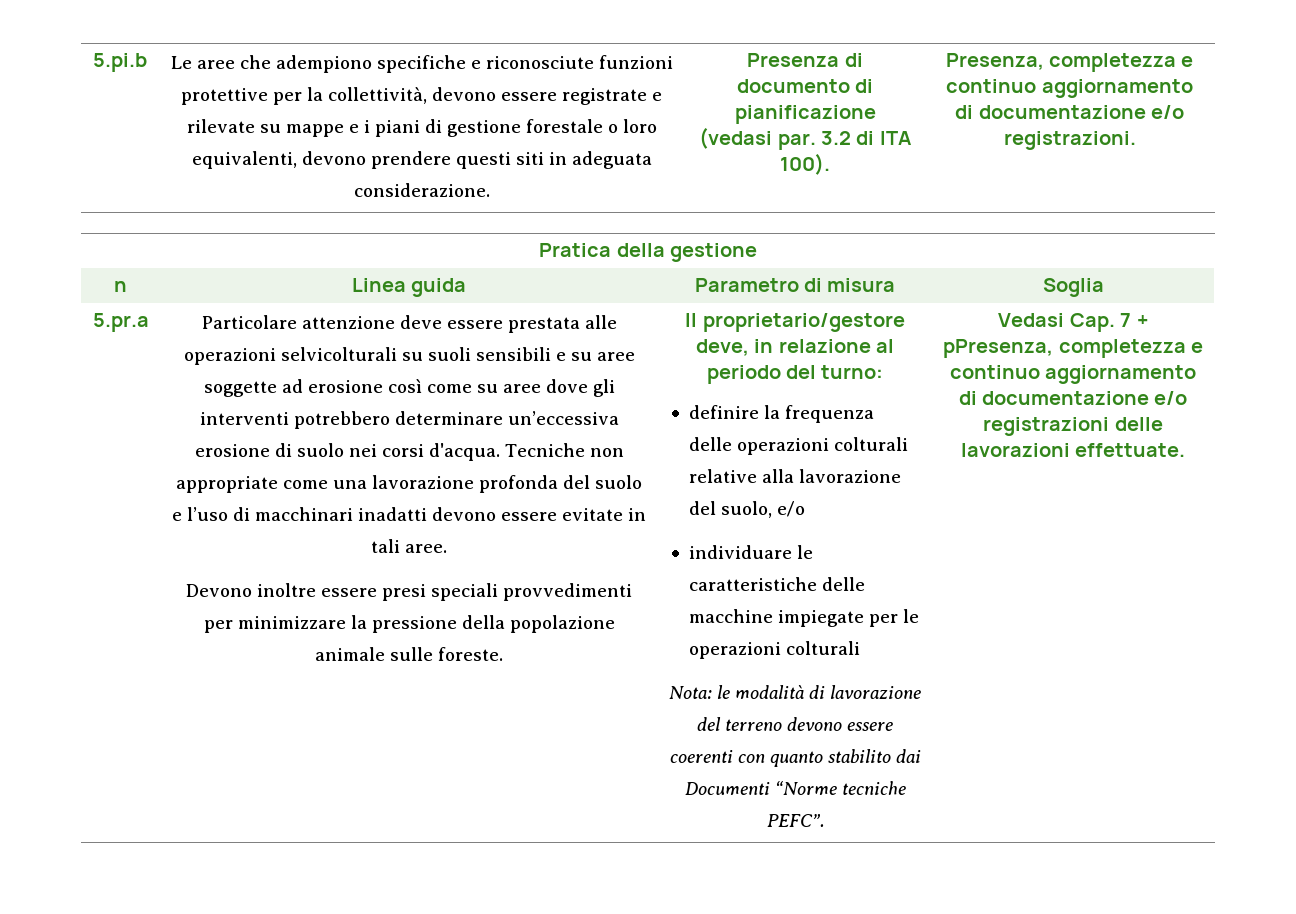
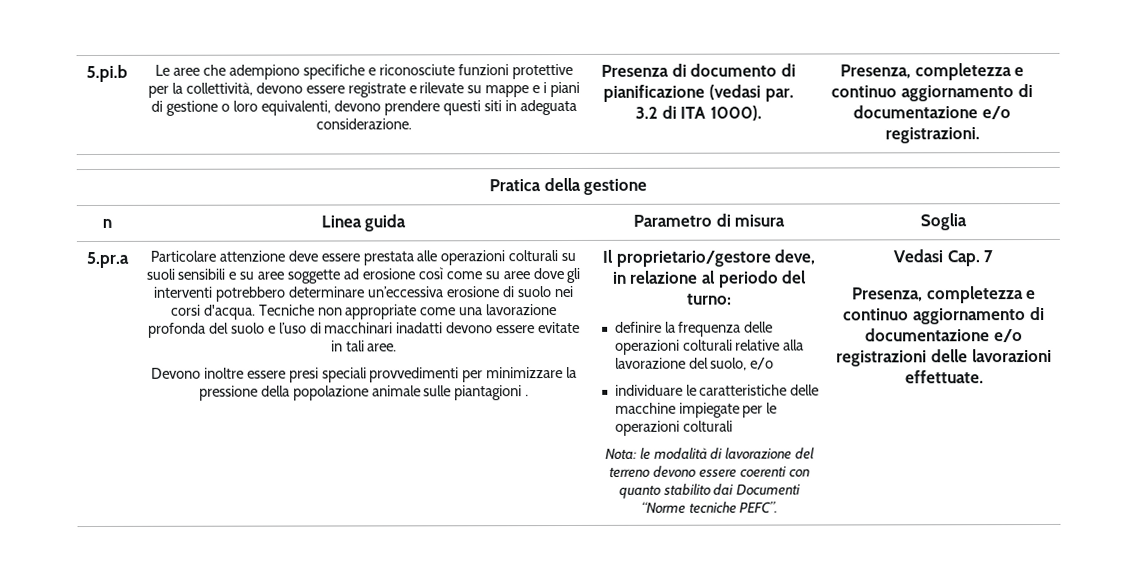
- Le aree che adempiono specifiche e riconosciute funzioni protettive per la collettività, devono essere registrate e rilevate su mappe e i piani di gestione forestale o loro equivalenti, devono prendere questi siti in adeguata considerazione.
+ Le aree che adempiono specifiche e riconosciute funzioni protettive per la collettività, devono essere registrate e rilevate su mappe e i piani di gestione o loro equivalenti, devono prendere questi siti in adeguata considerazione.
- 3.2 di ITA 100).
+ 3.2 di ITA 1000).
- Particolare attenzione deve essere prestata alle operazioni selvicolturali su suoli sensibili e su aree soggette ad erosione così come su aree dove gli interventi potrebbero determinare un’eccessiva erosione di suolo nei corsi d'acqua.
+ Particolare attenzione deve essere prestata alle operazioni colturali su suoli sensibili e su aree soggette ad erosione così come su aree dove gli interventi potrebbero determinare un’eccessiva erosione di suolo nei corsi d'acqua.
- Devono inoltre essere presi speciali provvedimenti per minimizzare la pressione della popolazione animale sulle foreste.
+ Devono inoltre essere presi speciali provvedimenti per minimizzare la pressione della popolazione animale sulle piantagioni .
- Vedasi Cap. 7 + pPresenza, completezza e continuo aggiornamento di documentazione e/o registrazioni delle lavorazioni effettuate.
+ Vedasi Cap. 7
+ Presenza, completezza e continuo aggiornamento di documentazione e/o registrazioni delle lavorazioni effettuate.

